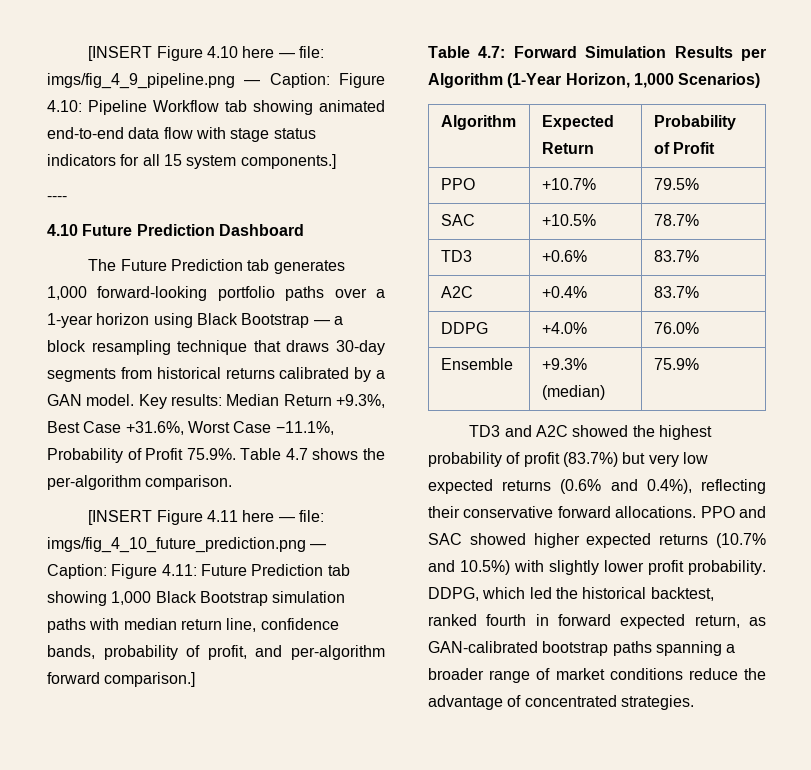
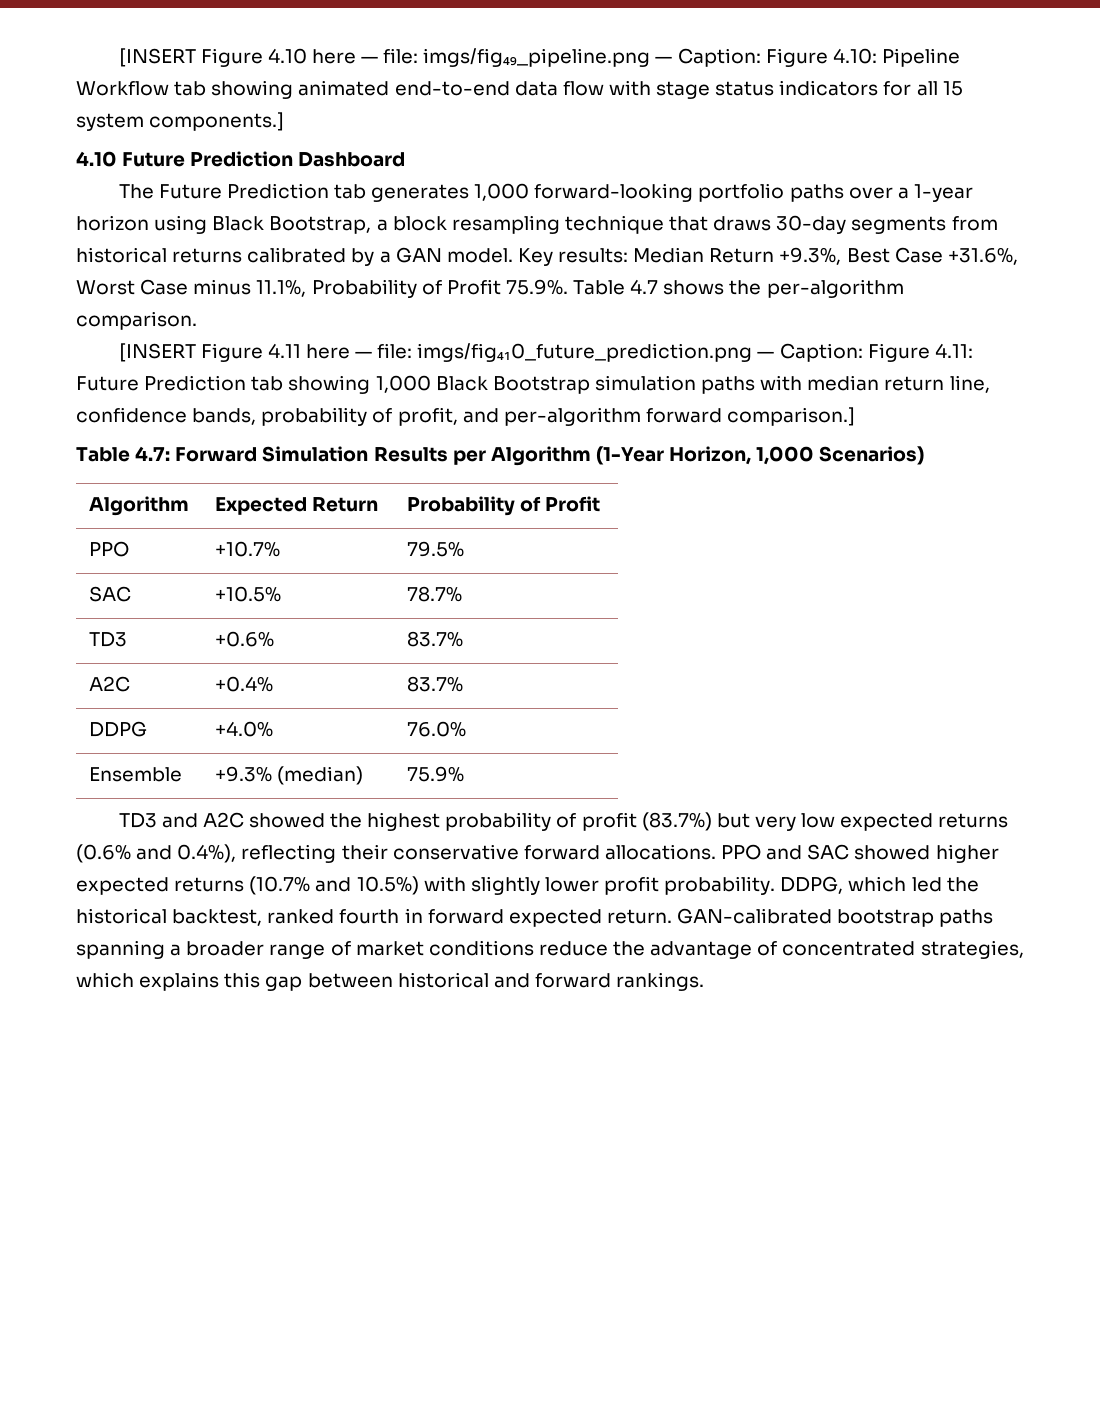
- [INSERT Figure 4.10 here — file: imgs/fig_4_9_pipeline.png — Caption: Figure 4.10: Pipeline Workflow tab showing animated end-to-end data flow with stage status indicators for all 15 system components.]
+ [INSERT Figure 4.10 here — file: imgs/fig₄₉_pipeline.png — Caption: Figure 4.10: Pipeline Workflow tab showing animated end-to-end data flow with stage status indicators for all 15 system components.]
- ----
- The Future Prediction tab generates 1,000 forward-looking portfolio paths over a 1-year horizon using Black Bootstrap — a block resampling technique that draws 30-day segments from historical returns calibrated by a GAN model.
+ The Future Prediction tab generates 1,000 forward-looking portfolio paths over a 1-year horizon using Black Bootstrap, a block resampling technique that draws 30-day segments from historical returns calibrated by a GAN model.
- Key results: Median Return +9.3%, Best Case +31.6%, Worst Case −11.1%, Probability of Profit 75.9%. Table 4.7 shows the per-algorithm comparison.
+ Key results: Median Return +9.3%, Best Case +31.6%, Worst Case minus 11.1%, Probability of Profit 75.9%. Table 4.7 shows the per-algorithm comparison.
- [INSERT Figure 4.11 here — file: imgs/fig_4_10_future_prediction.png — Caption: Figure 4.11: Future Prediction tab showing 1,000 Black Bootstrap simulation paths with median return line, confidence bands, probability of profit, and per-algorithm forward comparison.]
+ [INSERT Figure 4.11 here — file: imgs/fig₄₁0_future_prediction.png — Caption: Figure 4.11: Future Prediction tab showing 1,000 Black Bootstrap simulation paths with median return line, confidence bands, probability of profit, and per-algorithm forward comparison.]
- DDPG, which led the historical backtest, ranked fourth in forward expected return, as GAN-calibrated bootstrap paths spanning a broader range of market conditions reduce the advantage of concentrated strategies.
+ DDPG, which led the historical backtest, ranked fourth in forward expected return. GAN-calibrated bootstrap paths spanning a broader range of market conditions reduce the advantage of concentrated strategies, which explains this gap between historical and forward rankings.

